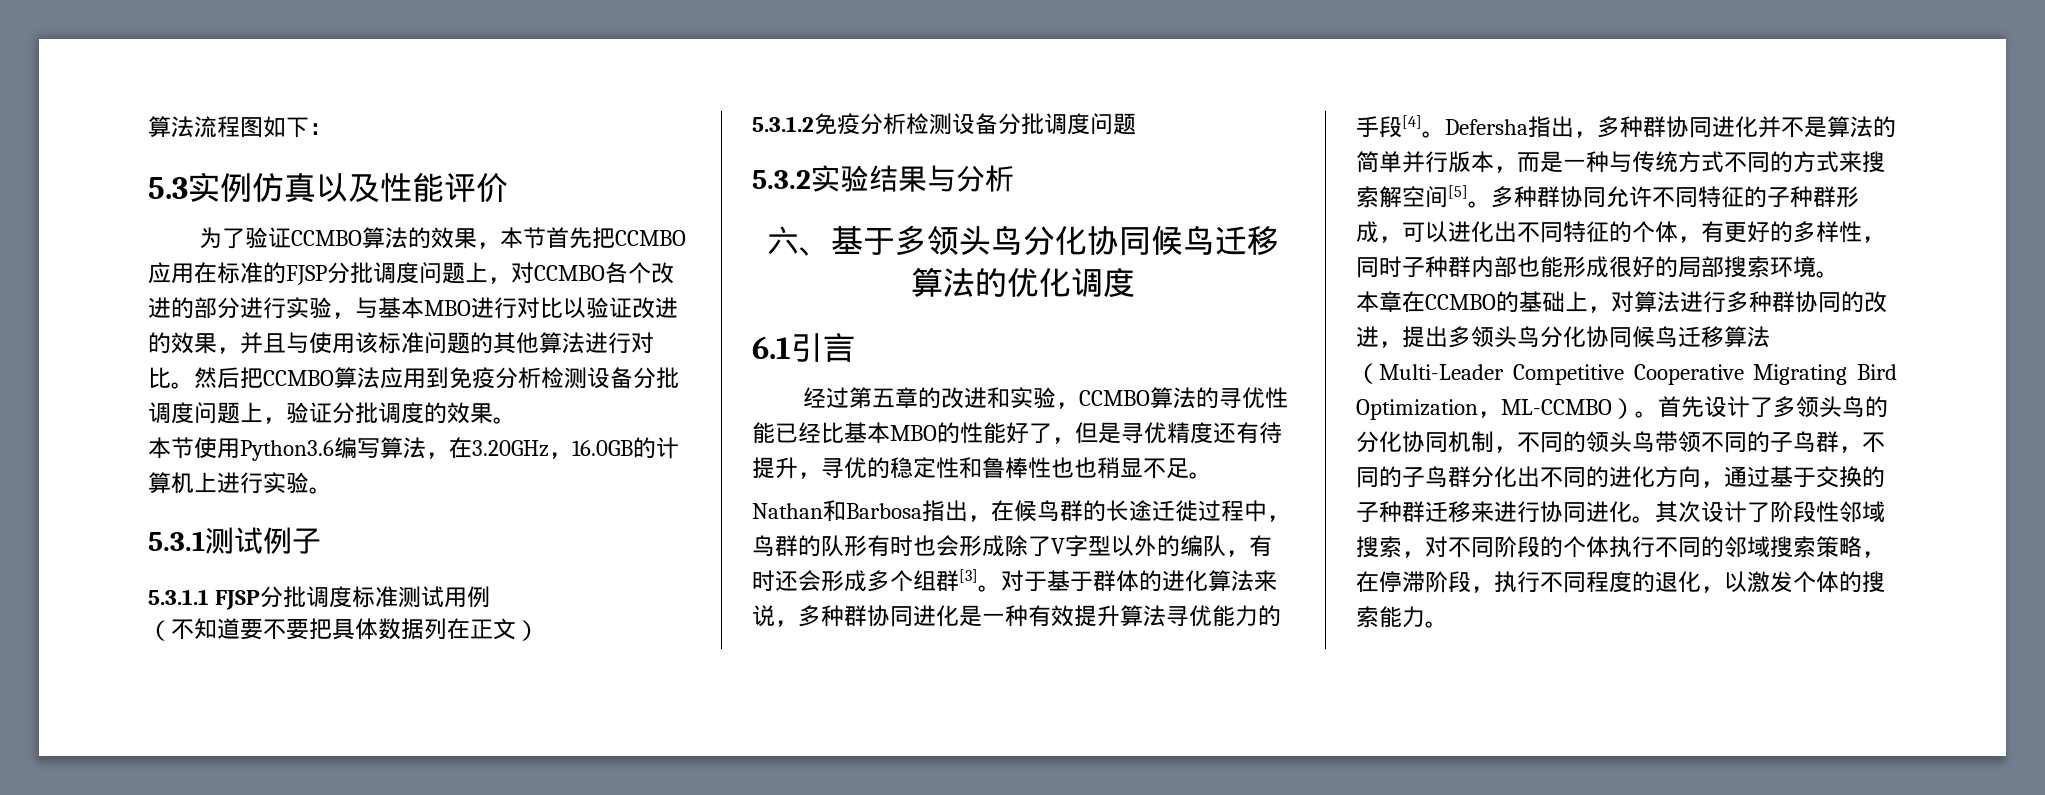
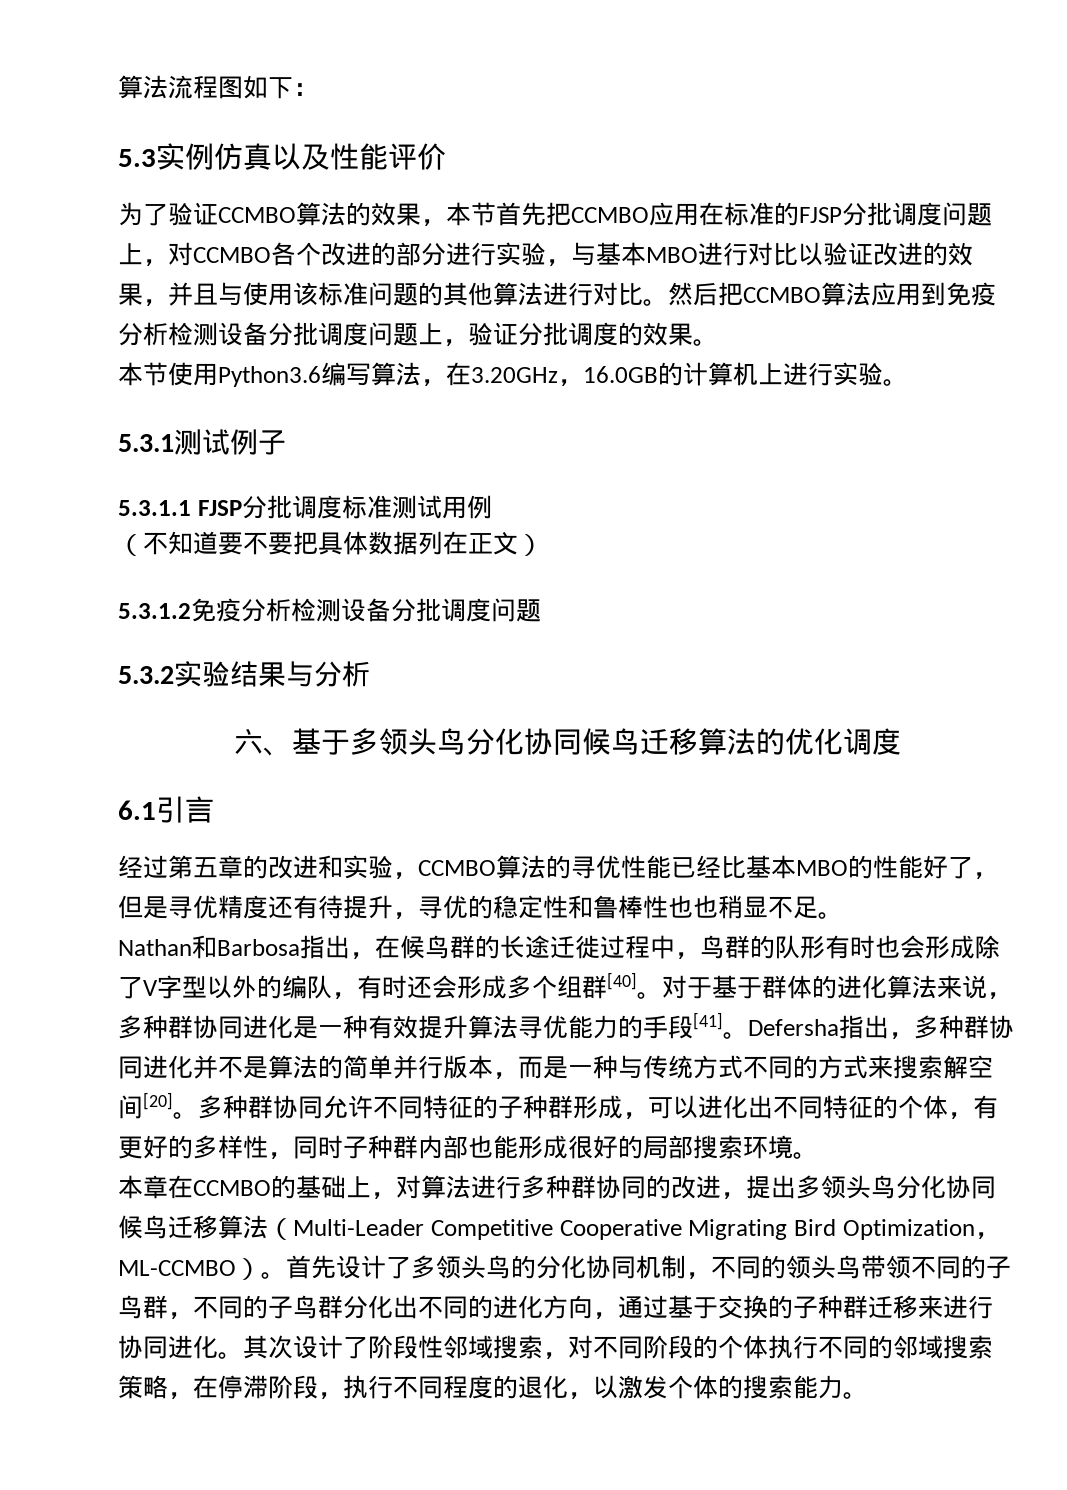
- Nathan和Barbosa指出，在候鸟群的长途迁徙过程中，鸟群的队形有时也会形成除了V字型以外的编队，有时还会形成多个组群[3]。
+ Nathan和Barbosa指出，在候鸟群的长途迁徙过程中，鸟群的队形有时也会形成除了V字型以外的编队，有时还会形成多个组群[40]。
- 对于基于群体的进化算法来说，多种群协同进化是一种有效提升算法寻优能力的手段[4]。
+ 对于基于群体的进化算法来说，多种群协同进化是一种有效提升算法寻优能力的手段[41]。
- Defersha指出，多种群协同进化并不是算法的简单并行版本，而是一种与传统方式不同的方式来搜索解空间[5]。
+ Defersha指出，多种群协同进化并不是算法的简单并行版本，而是一种与传统方式不同的方式来搜索解空间[20]。

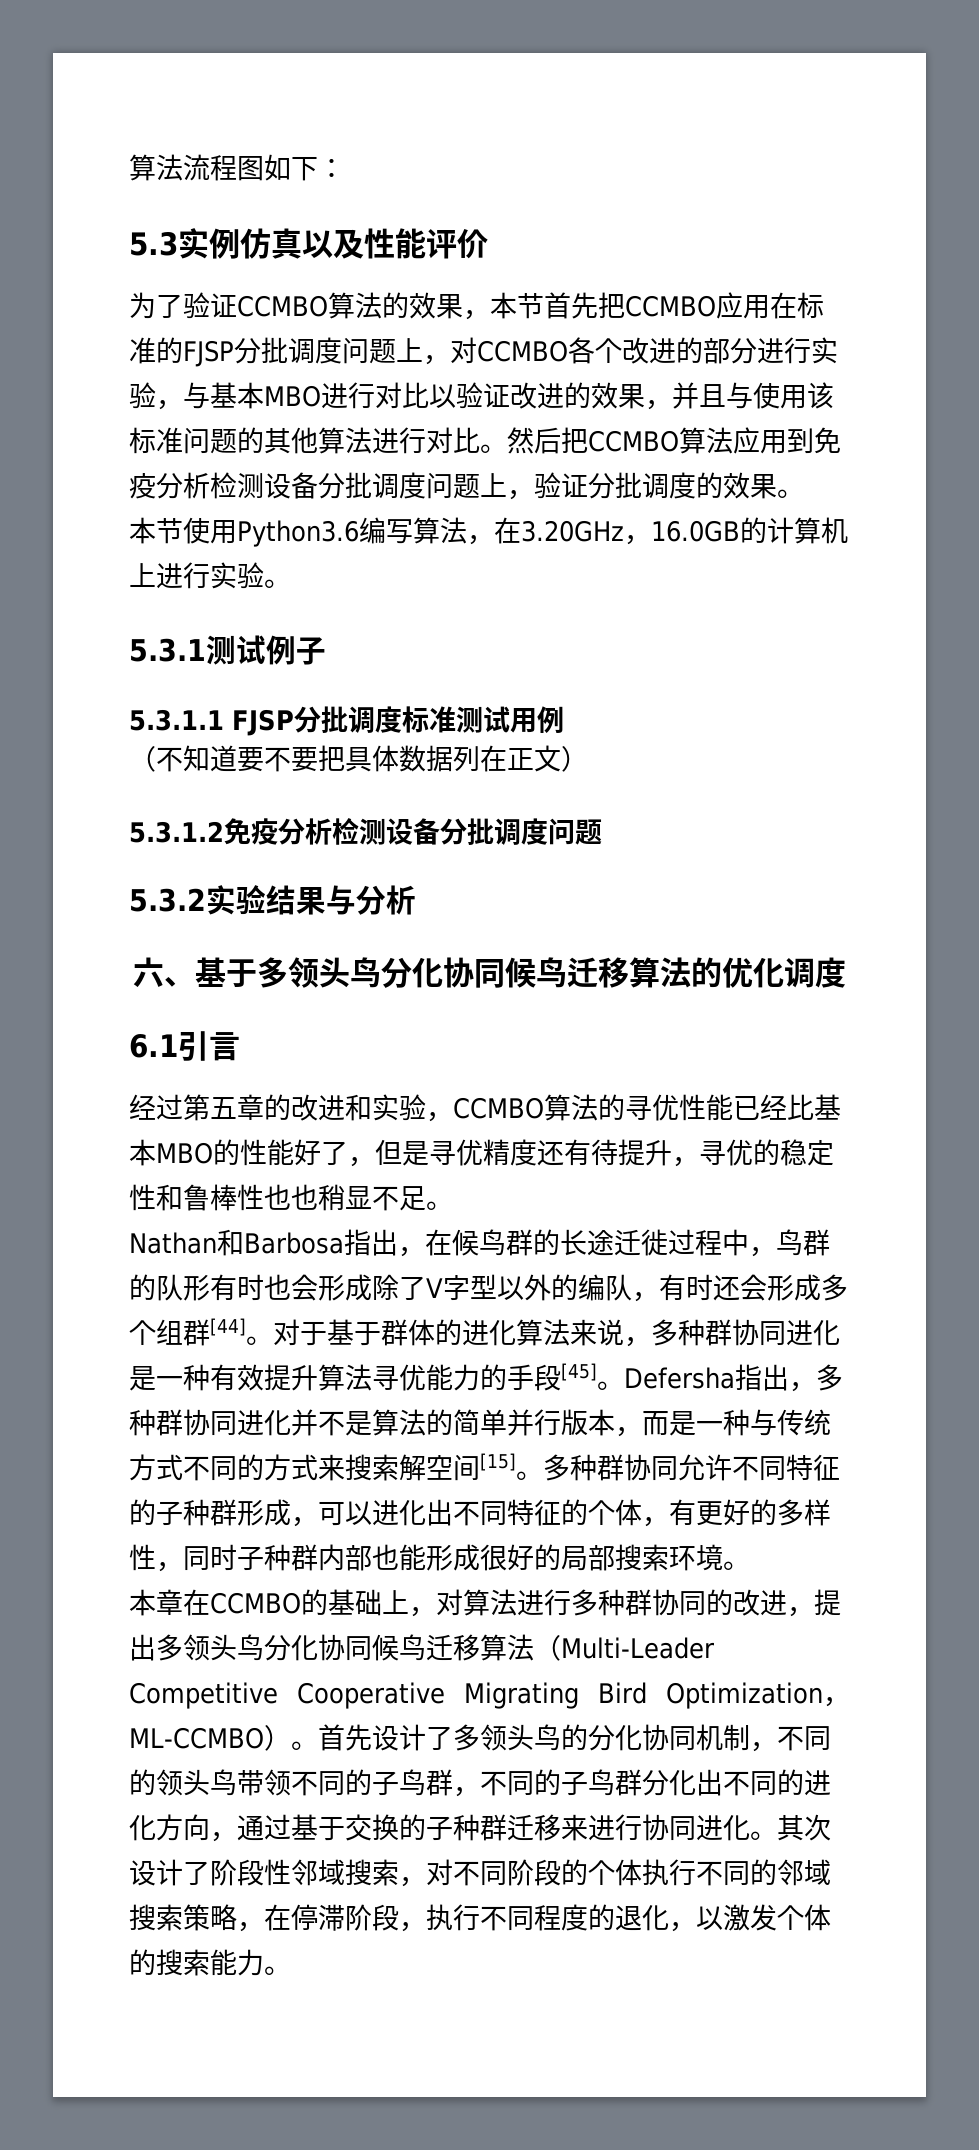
- Nathan和Barbosa指出，在候鸟群的长途迁徙过程中，鸟群的队形有时也会形成除了V字型以外的编队，有时还会形成多个组群[40]。
+ Nathan和Barbosa指出，在候鸟群的长途迁徙过程中，鸟群的队形有时也会形成除了V字型以外的编队，有时还会形成多个组群[44]。
- 对于基于群体的进化算法来说，多种群协同进化是一种有效提升算法寻优能力的手段[41]。
+ 对于基于群体的进化算法来说，多种群协同进化是一种有效提升算法寻优能力的手段[45]。
- Defersha指出，多种群协同进化并不是算法的简单并行版本，而是一种与传统方式不同的方式来搜索解空间[20]。
+ Defersha指出，多种群协同进化并不是算法的简单并行版本，而是一种与传统方式不同的方式来搜索解空间[15]。

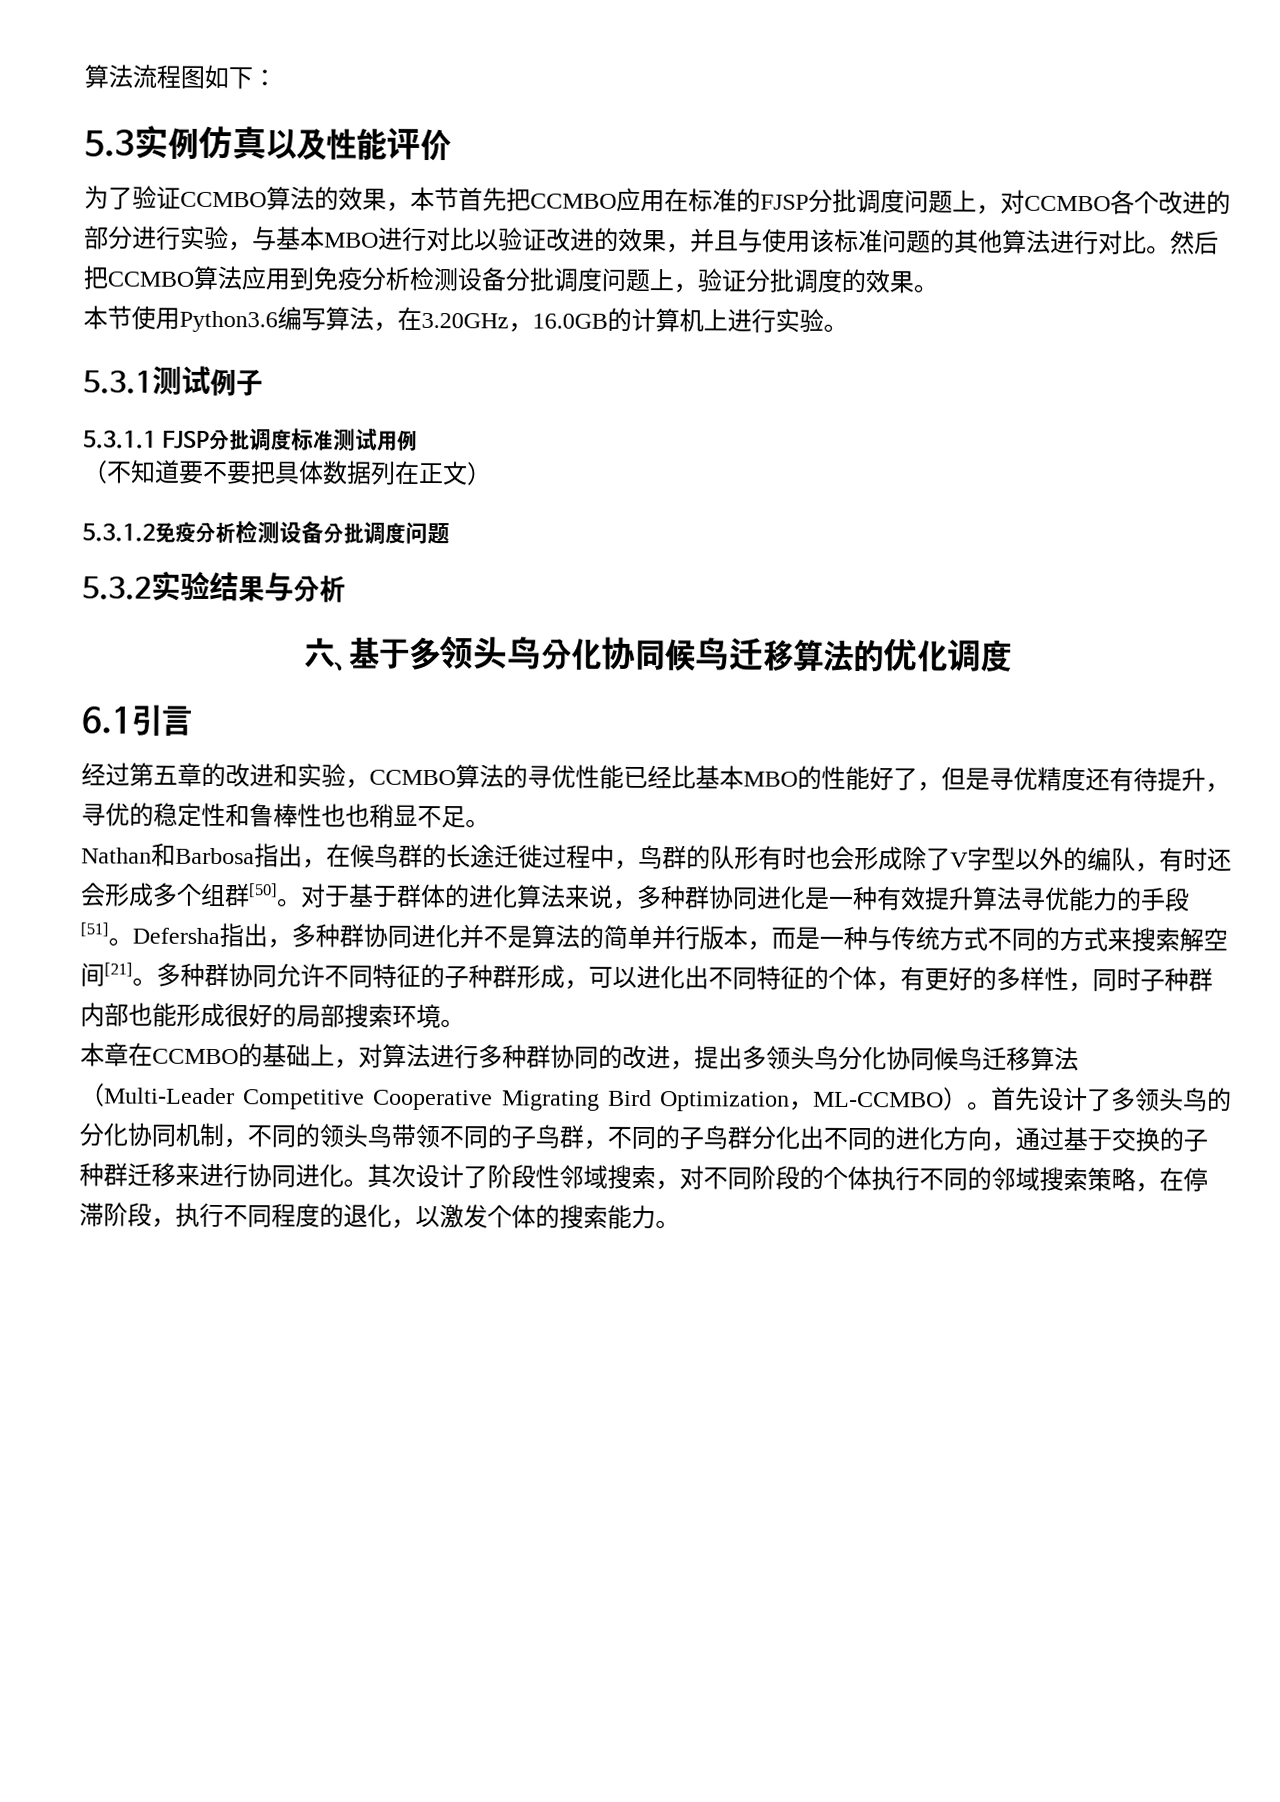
- Nathan和Barbosa指出，在候鸟群的长途迁徙过程中，鸟群的队形有时也会形成除了V字型以外的编队，有时还会形成多个组群[44]。
+ Nathan和Barbosa指出，在候鸟群的长途迁徙过程中，鸟群的队形有时也会形成除了V字型以外的编队，有时还会形成多个组群[50]。
- 对于基于群体的进化算法来说，多种群协同进化是一种有效提升算法寻优能力的手段[45]。
+ 对于基于群体的进化算法来说，多种群协同进化是一种有效提升算法寻优能力的手段[51]。
- Defersha指出，多种群协同进化并不是算法的简单并行版本，而是一种与传统方式不同的方式来搜索解空间[15]。
+ Defersha指出，多种群协同进化并不是算法的简单并行版本，而是一种与传统方式不同的方式来搜索解空间[21]。

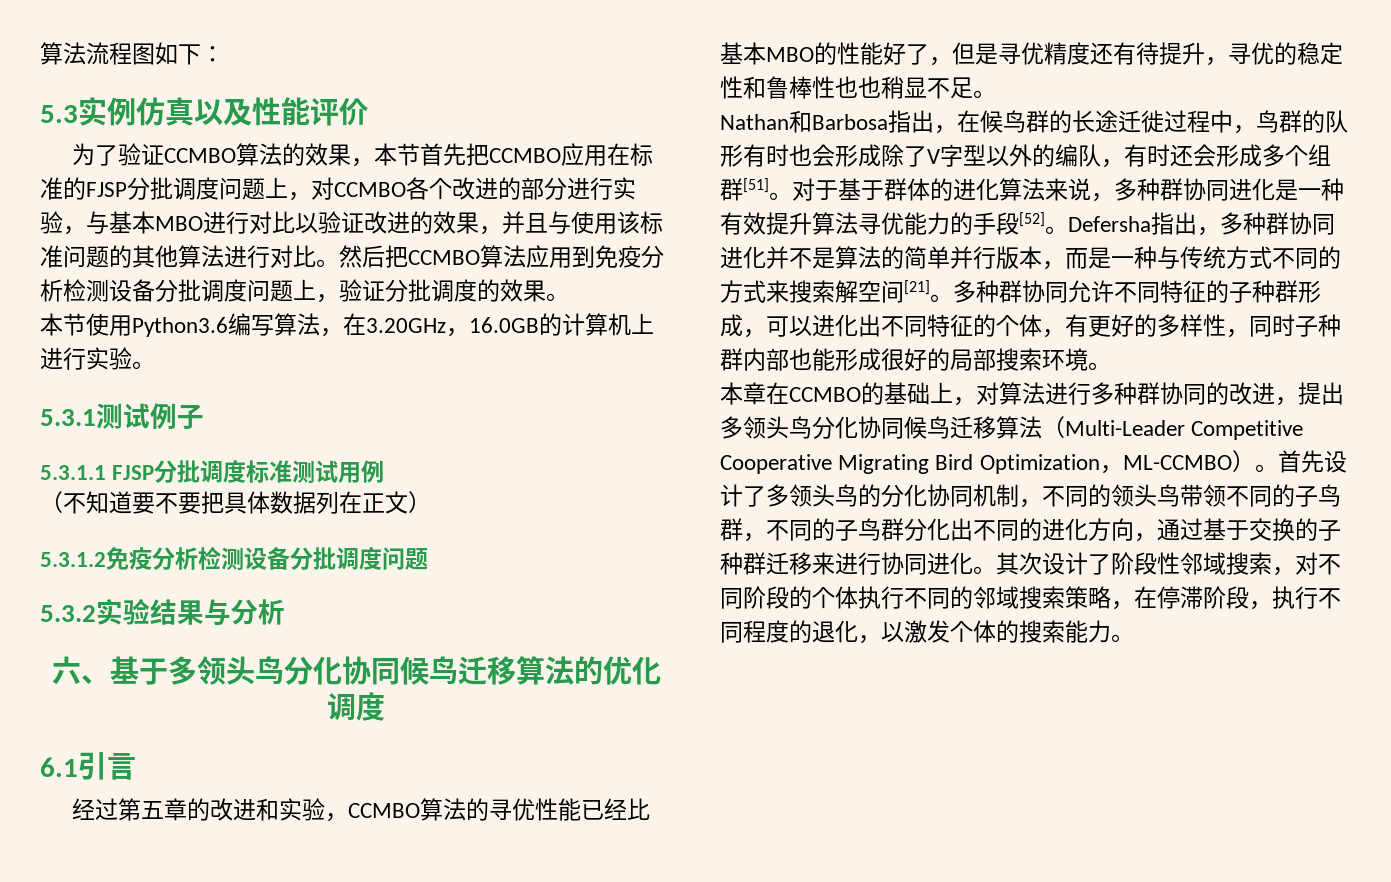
- Nathan和Barbosa指出，在候鸟群的长途迁徙过程中，鸟群的队形有时也会形成除了V字型以外的编队，有时还会形成多个组群[50]。
+ Nathan和Barbosa指出，在候鸟群的长途迁徙过程中，鸟群的队形有时也会形成除了V字型以外的编队，有时还会形成多个组群[51]。
- 对于基于群体的进化算法来说，多种群协同进化是一种有效提升算法寻优能力的手段[51]。
+ 对于基于群体的进化算法来说，多种群协同进化是一种有效提升算法寻优能力的手段[52]。

